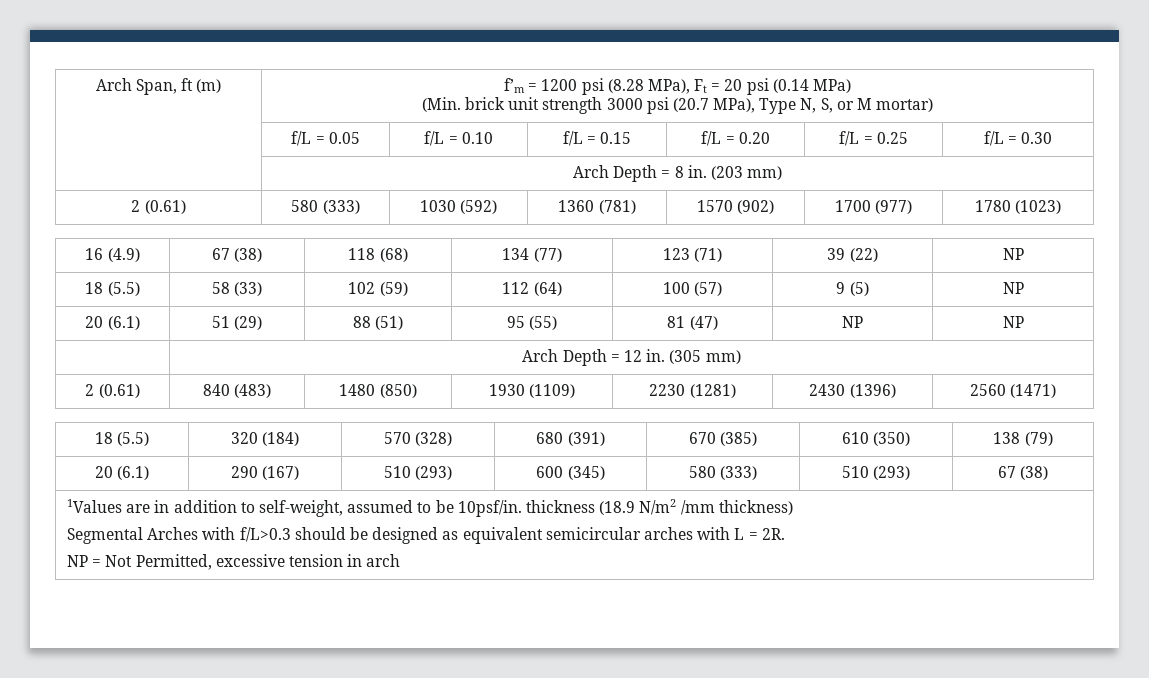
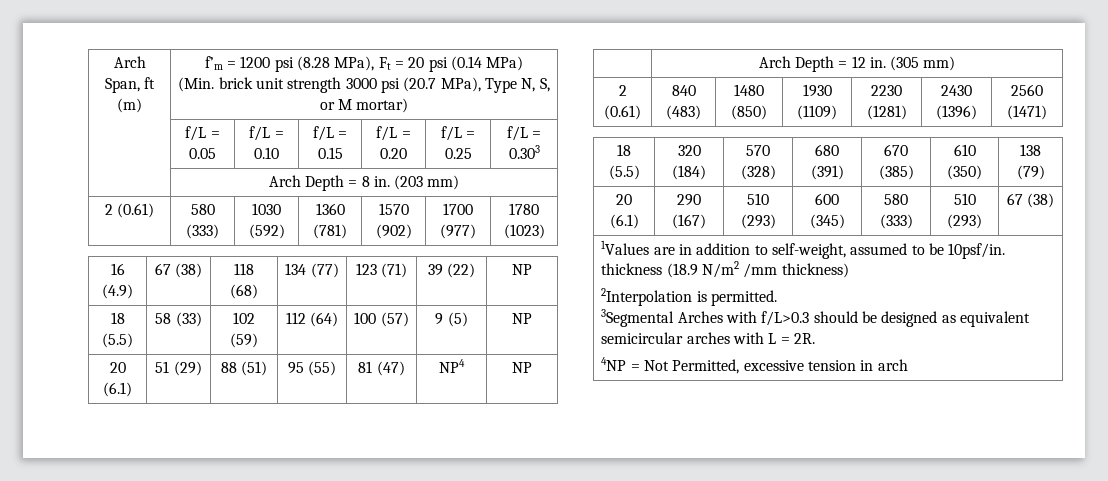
- | f/L = 0.05 | f/L = 0.10 | f/L = 0.15 | f/L = 0.20 | f/L = 0.25 | f/L = 0.30
+ | f/L = 0.05 | f/L = 0.10 | f/L = 0.15 | f/L = 0.20 | f/L = 0.25 | f/L = 0.303
- 20 (6.1) | 51 (29) | 88 (51) | 95 (55) | 81 (47) | NP | NP
+ 20 (6.1) | 51 (29) | 88 (51) | 95 (55) | 81 (47) | NP4 | NP
- Segmental Arches with f/L>0.3 should be designed as equivalent semicircular arches with L = 2R.
+ 2Interpolation is permitted.
+ 3Segmental Arches with f/L>0.3 should be designed as equivalent semicircular arches with L = 2R.
- NP = Not Permitted, excessive tension in arch
+ 4NP = Not Permitted, excessive tension in arch

